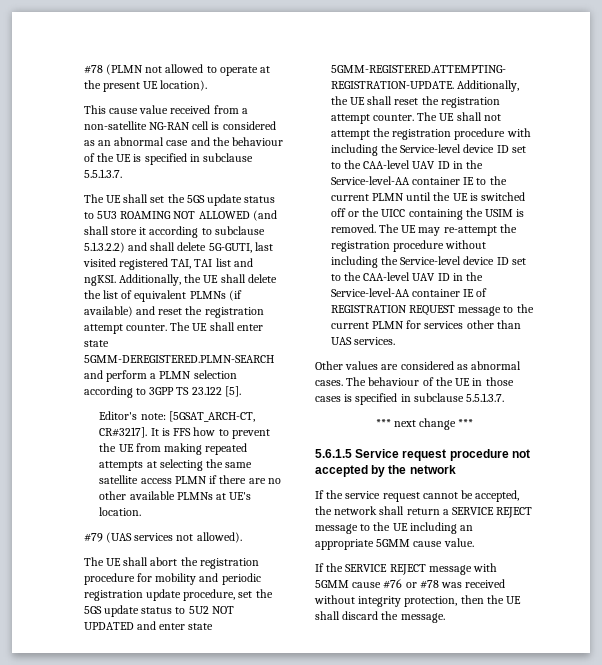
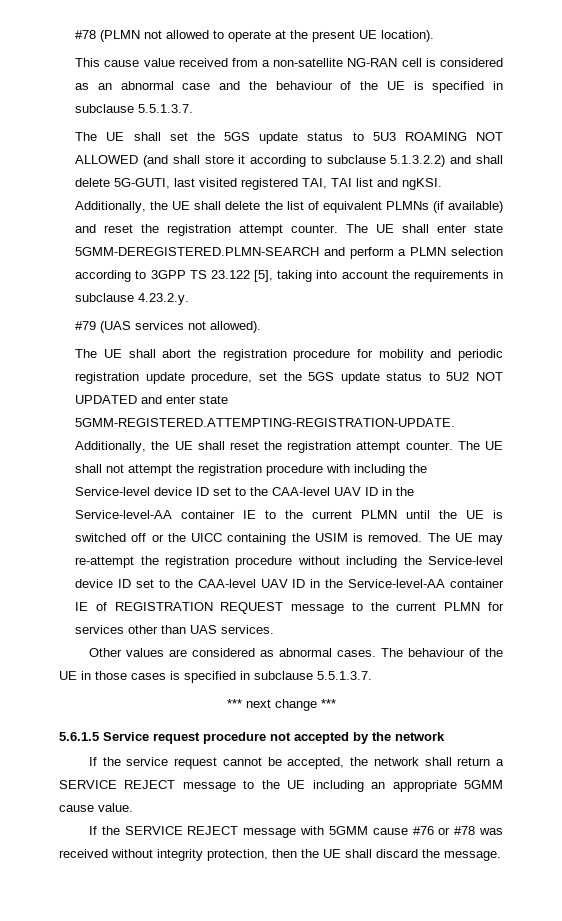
- The UE shall enter state 5GMM-DEREGISTERED.PLMN-SEARCH and perform a PLMN selection according to 3GPP TS 23.122 [5].
- Editor's note: [5GSAT_ARCH-CT, CR#3217]. It is FFS how to prevent the UE from making repeated attempts at selecting the same satellite access PLMN if there are no other available PLMNs at UE's location.
+ The UE shall enter state 5GMM-DEREGISTERED.PLMN-SEARCH and perform a PLMN selection according to 3GPP TS 23.122 [5], taking into account the requirements in subclause 4.23.2.y.

